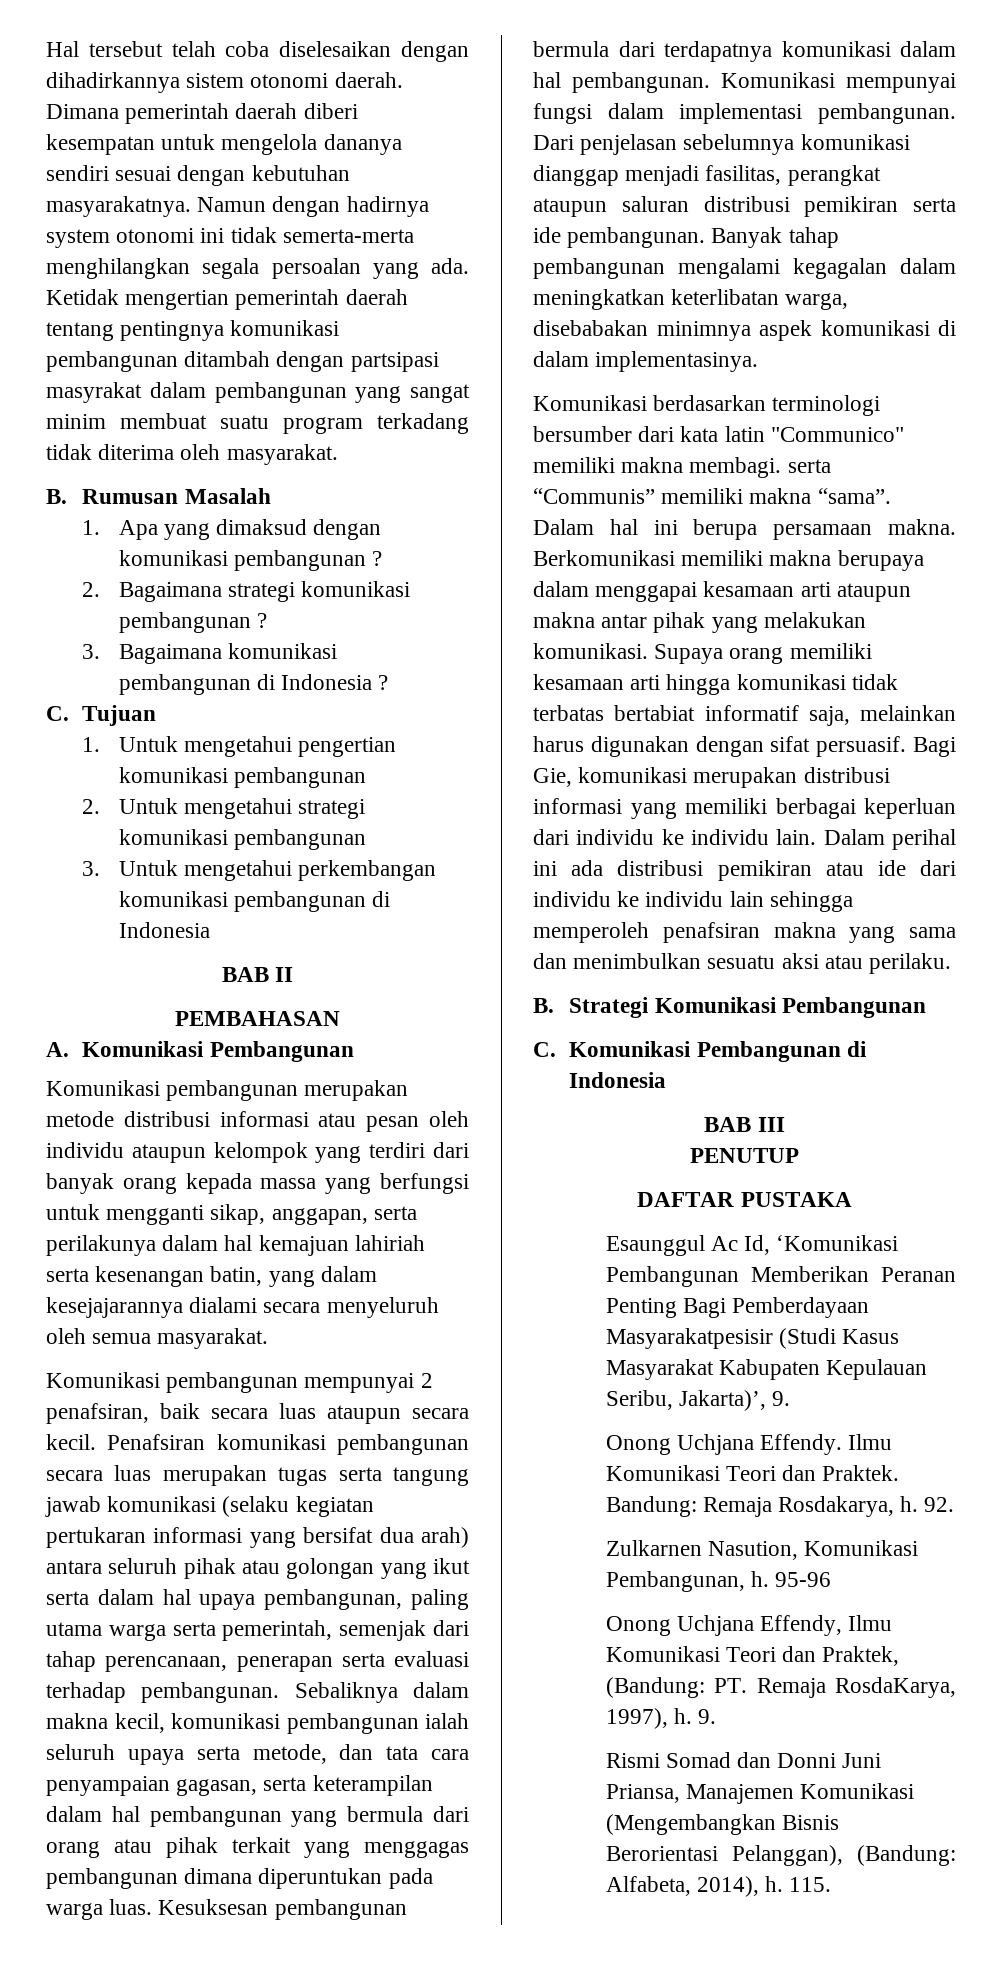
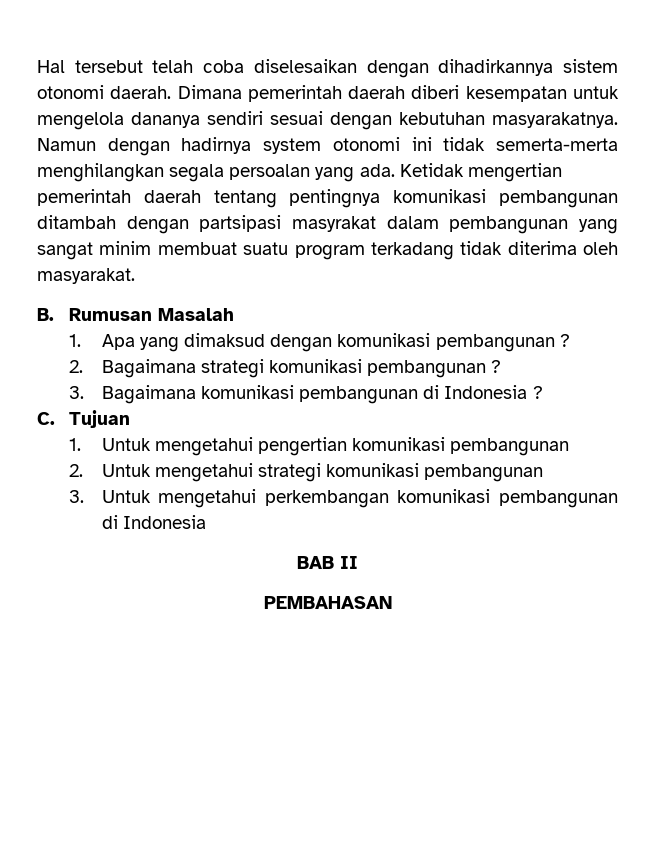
- A. Komunikasi Pembangunan
- Komunikasi pembangunan merupakan metode distribusi informasi atau pesan oleh individu ataupun kelompok yang terdiri dari banyak orang kepada massa yang berfungsi untuk mengganti sikap, anggapan, serta perilakunya dalam hal kemajuan lahiriah serta kesenangan batin, yang dalam kesejajarannya dialami secara menyeluruh oleh semua masyarakat.
- Komunikasi pembangunan mempunyai 2 penafsiran, baik secara luas ataupun secara kecil. Penafsiran komunikasi pembangunan secara luas merupakan tugas serta tangung jawab komunikasi (selaku kegiatan pertukaran informasi yang bersifat dua arah) antara seluruh pihak atau golongan yang ikut serta dalam hal upaya pembangunan, paling utama warga serta pemerintah, semenjak dari tahap perencanaan, penerapan serta evaluasi terhadap pembangunan. Sebaliknya dalam makna kecil, komunikasi pembangunan ialah seluruh upaya serta metode, dan tata cara penyampaian gagasan, serta keterampilan dalam hal pembangunan yang bermula dari orang atau pihak terkait yang menggagas pembangunan dimana diperuntukan pada warga luas. Kesuksesan pembangunan bermula dari terdapatnya komunikasi dalam hal pembangunan. Komunikasi mempunyai fungsi dalam implementasi pembangunan. Dari penjelasan sebelumnya komunikasi dianggap menjadi fasilitas, perangkat ataupun saluran distribusi pemikiran serta ide pembangunan. Banyak tahap pembangunan mengalami kegagalan dalam meningkatkan keterlibatan warga, disebabakan minimnya aspek komunikasi di dalam implementasinya.
- Komunikasi berdasarkan terminologi bersumber dari kata latin "Communico" memiliki makna membagi. serta “Communis” memiliki makna “sama”. Dalam hal ini berupa persamaan makna. Berkomunikasi memiliki makna berupaya dalam menggapai kesamaan arti ataupun makna antar pihak yang melakukan komunikasi. Supaya orang memiliki kesamaan arti hingga komunikasi tidak terbatas bertabiat informatif saja, melainkan harus digunakan dengan sifat persuasif. Bagi Gie, komunikasi merupakan distribusi informasi yang memiliki berbagai keperluan dari individu ke individu lain. Dalam perihal ini ada distribusi pemikiran atau ide dari individu ke individu lain sehingga memperoleh penafsiran makna yang sama dan menimbulkan sesuatu aksi atau perilaku.
- B. Strategi Komunikasi Pembangunan
- C. Komunikasi Pembangunan di Indonesia
- BAB III
- PENUTUP
- DAFTAR PUSTAKA
- Esaunggul Ac Id, ‘Komunikasi Pembangunan Memberikan Peranan Penting Bagi Pemberdayaan Masyarakatpesisir (Studi Kasus Masyarakat Kabupaten Kepulauan Seribu, Jakarta)’, 9.
- Onong Uchjana Effendy. Ilmu Komunikasi Teori dan Praktek. Bandung: Remaja Rosdakarya, h. 92.
- Zulkarnen Nasution, Komunikasi Pembangunan, h. 95-96
- Onong Uchjana Effendy, Ilmu Komunikasi Teori dan Praktek, (Bandung: PT. Remaja RosdaKarya, 1997), h. 9.
- Rismi Somad dan Donni Juni Priansa, Manajemen Komunikasi (Mengembangkan Bisnis Berorientasi Pelanggan), (Bandung: Alfabeta, 2014), h. 115.

